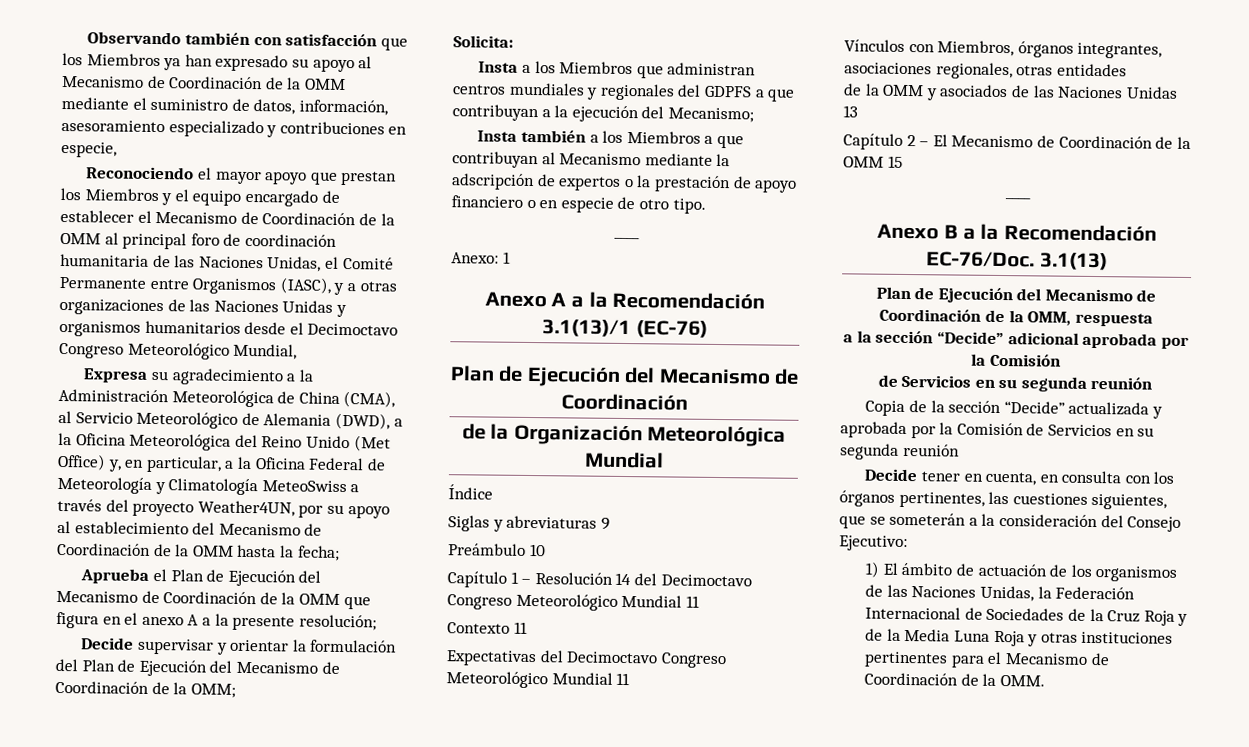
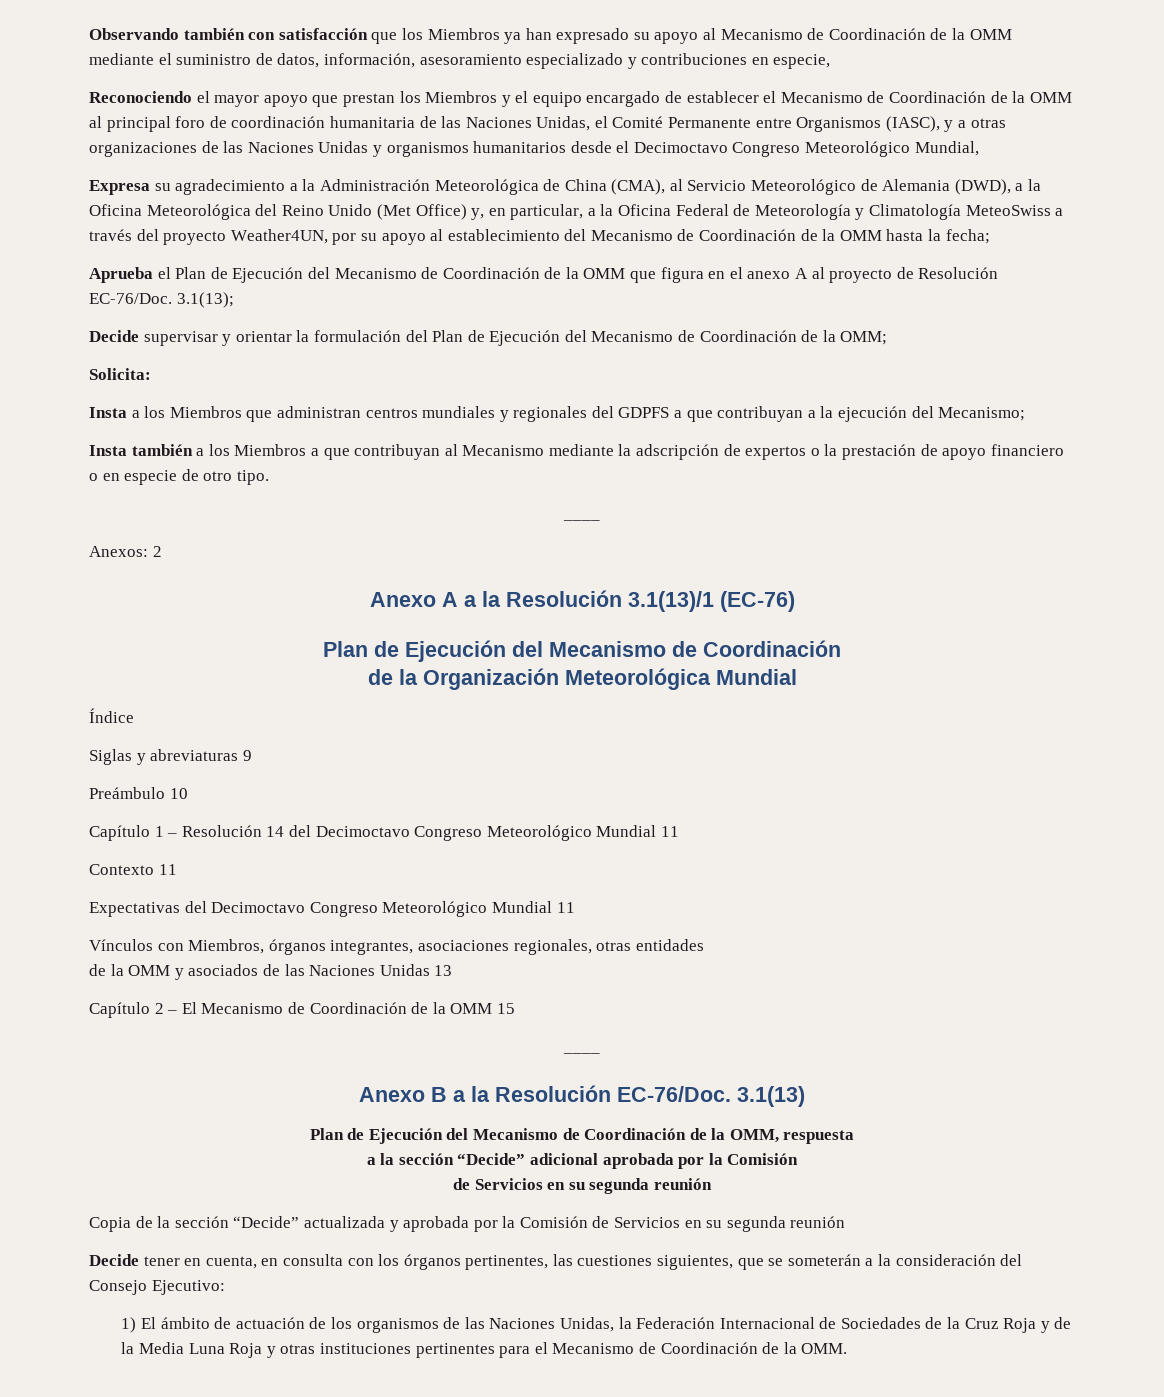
- Aprueba el Plan de Ejecución del Mecanismo de Coordinación de la OMM que figura en el anexo A a la presente resolución;
+ Aprueba el Plan de Ejecución del Mecanismo de Coordinación de la OMM que figura en el anexo A al proyecto de Resolución EC-76/Doc. 3.1(13);
- Anexo: 1
+ Anexos: 2
- Anexo A a la Recomendación 3.1(13)/1 (EC-76)
+ Anexo A a la Resolución 3.1(13)/1 (EC-76)
- Anexo B a la Recomendación EC-76/Doc.
+ Anexo B a la Resolución EC-76/Doc.

